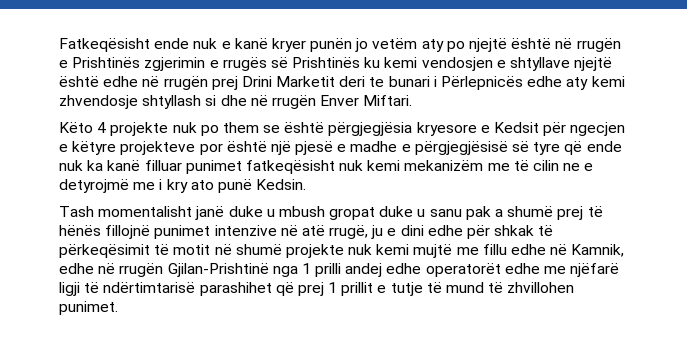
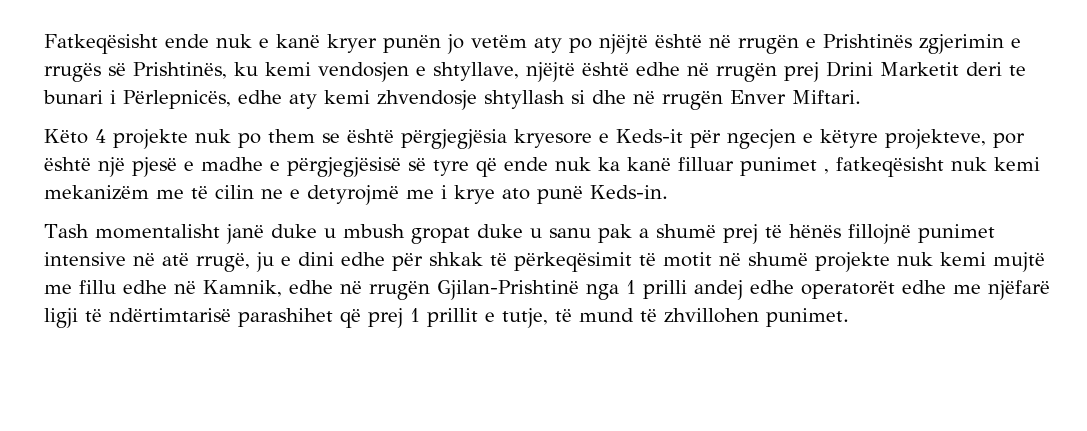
- Fatkeqësisht ende nuk e kanë kryer punën jo vetëm aty po njejtë është në rrugën e Prishtinës zgjerimin e rrugës së Prishtinës ku kemi vendosjen e shtyllave njejtë është edhe në rrugën prej Drini Marketit deri te bunari i Përlepnicës edhe aty kemi zhvendosje shtyllash si dhe në rrugën Enver Miftari.
+ Fatkeqësisht ende nuk e kanë kryer punën jo vetëm aty po njëjtë është në rrugën e Prishtinës zgjerimin e rrugës së Prishtinës, ku kemi vendosjen e shtyllave, njëjtë është edhe në rrugën prej Drini Marketit deri te bunari i Përlepnicës, edhe aty kemi zhvendosje shtyllash si dhe në rrugën Enver Miftari.
- Këto 4 projekte nuk po them se është përgjegjësia kryesore e Kedsit për ngecjen e këtyre projekteve por është një pjesë e madhe e përgjegjësisë së tyre që ende nuk ka kanë filluar punimet fatkeqësisht nuk kemi mekanizëm me të cilin ne e detyrojmë me i kry ato punë Kedsin.
+ Këto 4 projekte nuk po them se është përgjegjësia kryesore e Keds-it për ngecjen e këtyre projekteve, por është një pjesë e madhe e përgjegjësisë së tyre që ende nuk ka kanë filluar punimet , fatkeqësisht nuk kemi mekanizëm me të cilin ne e detyrojmë me i krye ato punë Keds-in.
- Tash momentalisht janë duke u mbush gropat duke u sanu pak a shumë prej të hënës fillojnë punimet intenzive në atë rrugë, ju e dini edhe për shkak të përkeqësimit të motit në shumë projekte nuk kemi mujtë me fillu edhe në Kamnik, edhe në rrugën Gjilan-Prishtinë nga 1 prilli andej edhe operatorët edhe me njëfarë ligji të ndërtimtarisë parashihet që prej 1 prillit e tutje të mund të zhvillohen punimet.
+ Tash momentalisht janë duke u mbush gropat duke u sanu pak a shumë prej të hënës fillojnë punimet intensive në atë rrugë, ju e dini edhe për shkak të përkeqësimit të motit në shumë projekte nuk kemi mujtë me fillu edhe në Kamnik, edhe në rrugën Gjilan-Prishtinë nga 1 prilli andej edhe operatorët edhe me njëfarë ligji të ndërtimtarisë parashihet që prej 1 prillit e tutje, të mund të zhvillohen punimet.

